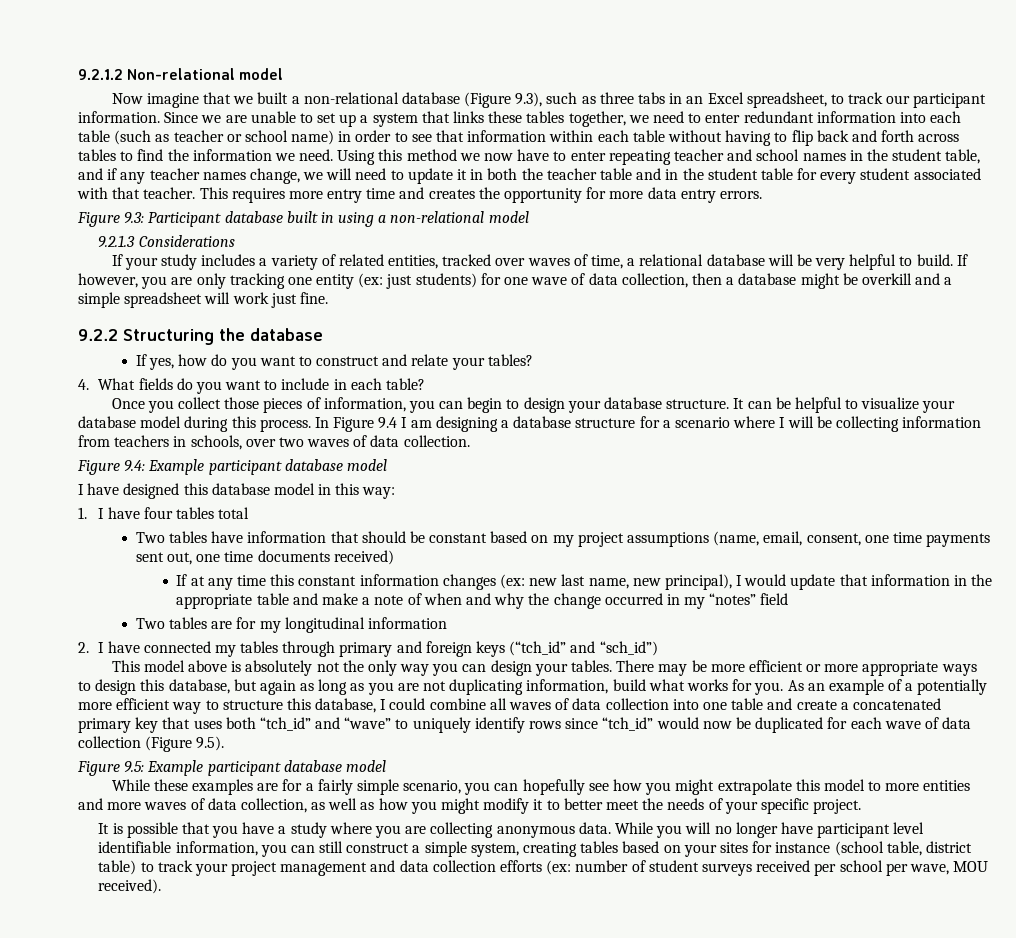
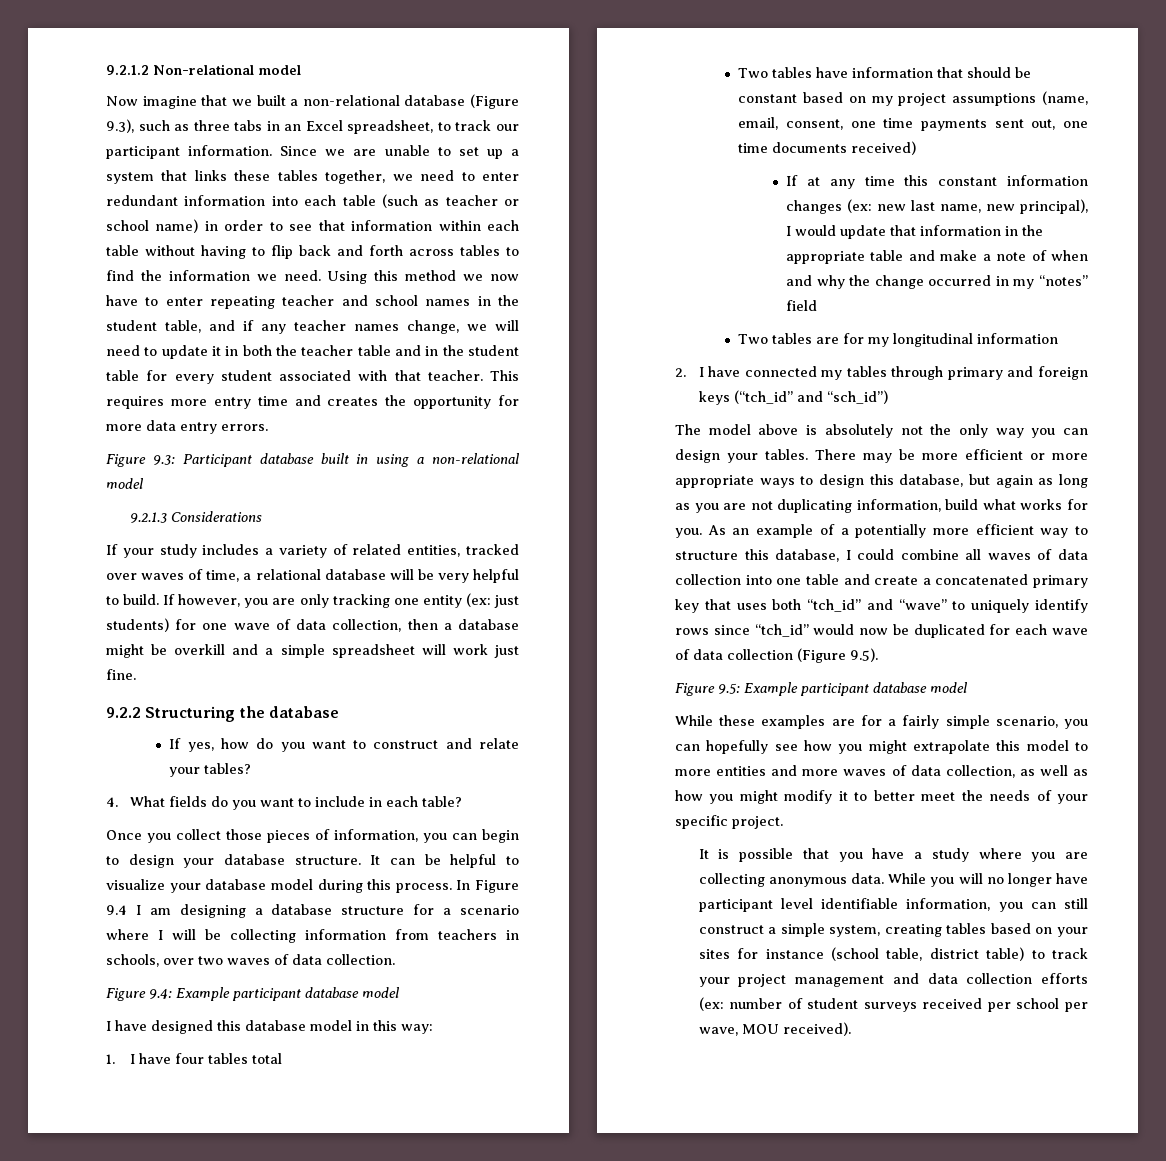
- This model above is absolutely not the only way you can design your tables.
+ The model above is absolutely not the only way you can design your tables.

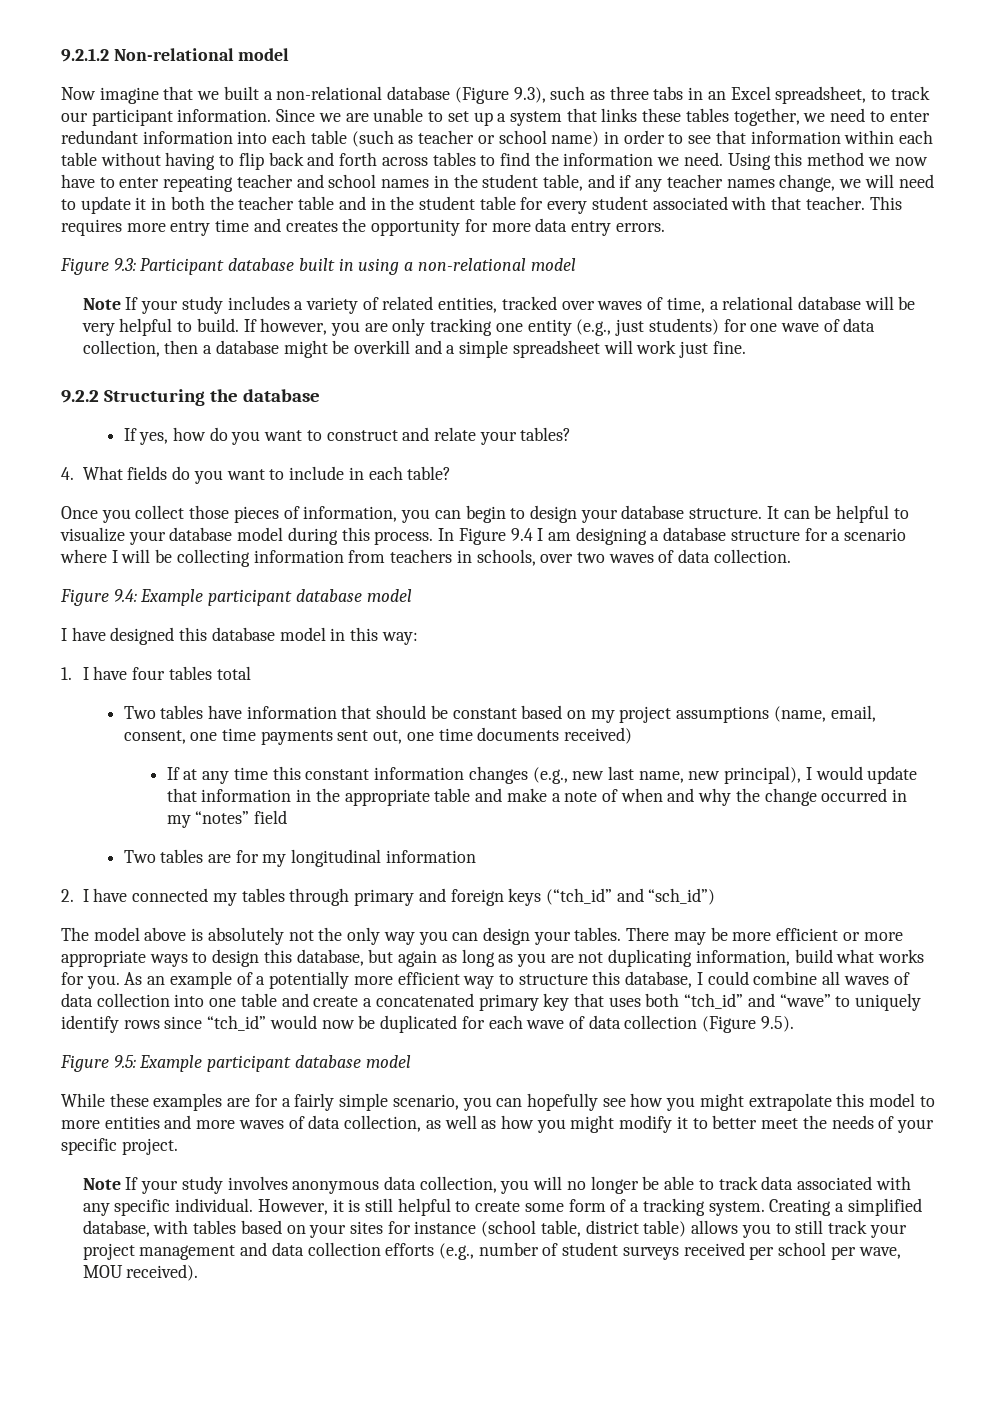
- 9.2.1.3 Considerations
- If your study includes a variety of related entities, tracked over waves of time, a relational database will be very helpful to build.
+ Note If your study includes a variety of related entities, tracked over waves of time, a relational database will be very helpful to build.
- If however, you are only tracking one entity (ex: just students) for one wave of data collection, then a database might be overkill and a simple spreadsheet will work just fine.
+ If however, you are only tracking one entity (e.g., just students) for one wave of data collection, then a database might be overkill and a simple spreadsheet will work just fine.
- If at any time this constant information changes (ex: new last name, new principal), I would update that information in the appropriate table and make a note of when and why the change occurred in my “notes” field
+ If at any time this constant information changes (e.g., new last name, new principal), I would update that information in the appropriate table and make a note of when and why the change occurred in my “notes” field
- It is possible that you have a study where you are collecting anonymous data. While you will no longer have participant level identifiable information, you can still construct a simple system, creating tables based on your sites for instance (school table, district table) to track your project management and data collection efforts (ex: number of student surveys received per school per wave, MOU received).
+ Note If your study involves anonymous data collection, you will no longer be able to track data associated with any specific individual. However, it is still helpful to create some form of a tracking system. Creating a simplified database, with tables based on your sites for instance (school table, district table) allows you to still track your project management and data collection efforts (e.g., number of student surveys received per school per wave, MOU received).

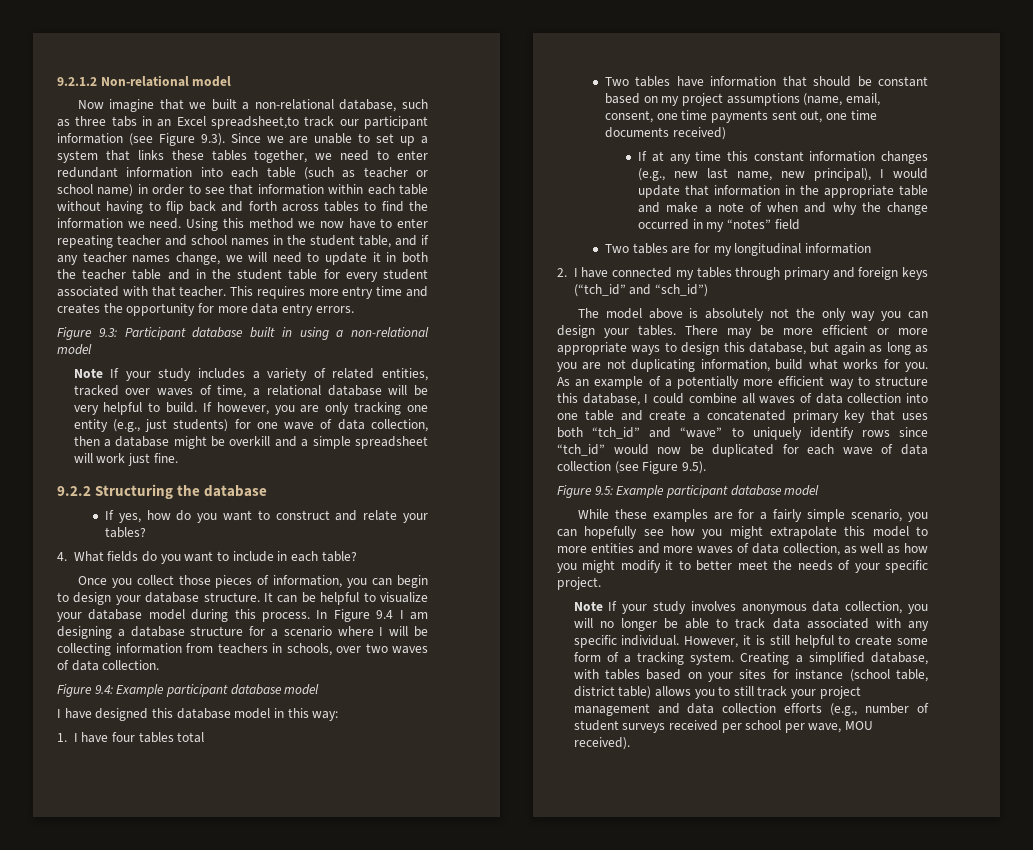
- Now imagine that we built a non-relational database (Figure 9.3), such as three tabs in an Excel spreadsheet, to track our participant information. Since we are unable to set up a system that links these tables together, we need to enter redundant information into each table (such as teacher or school name) in order to see that information within each table without having to flip back and forth across tables to find the information we need.
+ Now imagine that we built a non-relational database, such as three tabs in an Excel spreadsheet,to track our participant information (see Figure 9.3). Since we are unable to set up a system that links these tables together, we need to enter redundant information into each table (such as teacher or school name) in order to see that information within each table without having to flip back and forth across tables to find the information we need.
- As an example of a potentially more efficient way to structure this database, I could combine all waves of data collection into one table and create a concatenated primary key that uses both “tch_id” and “wave” to uniquely identify rows since “tch_id” would now be duplicated for each wave of data collection (Figure 9.5).
+ As an example of a potentially more efficient way to structure this database, I could combine all waves of data collection into one table and create a concatenated primary key that uses both “tch_id” and “wave” to uniquely identify rows since “tch_id” would now be duplicated for each wave of data collection (see Figure 9.5).

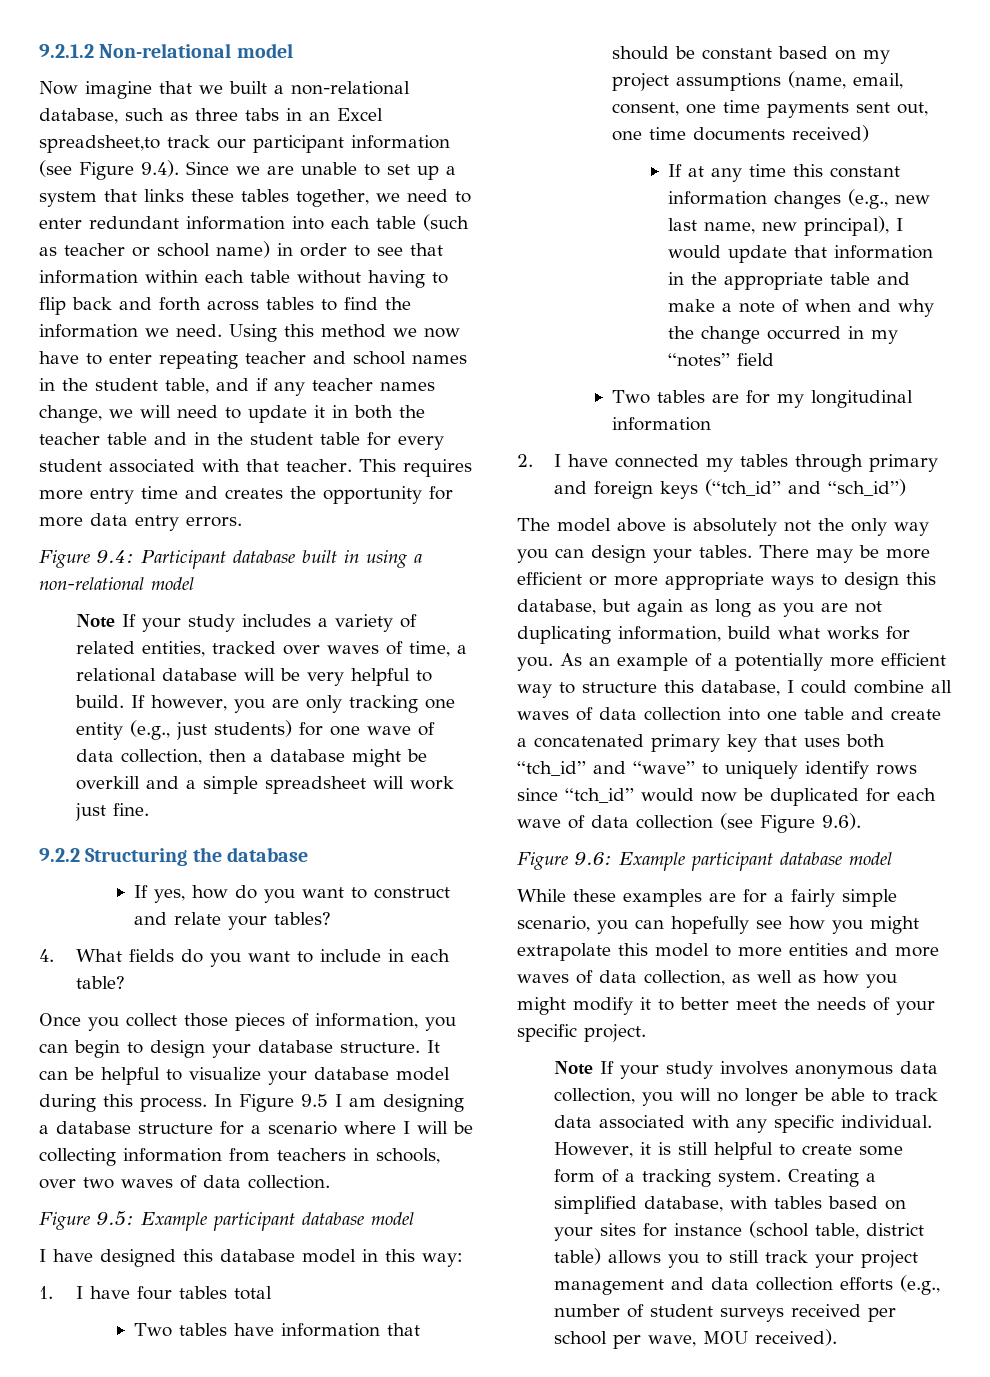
- Now imagine that we built a non-relational database, such as three tabs in an Excel spreadsheet,to track our participant information (see Figure 9.3). Since we are unable to set up a system that links these tables together, we need to enter redundant information into each table (such as teacher or school name) in order to see that information within each table without having to flip back and forth across tables to find the information we need.
+ Now imagine that we built a non-relational database, such as three tabs in an Excel spreadsheet,to track our participant information (see Figure 9.4). Since we are unable to set up a system that links these tables together, we need to enter redundant information into each table (such as teacher or school name) in order to see that information within each table without having to flip back and forth across tables to find the information we need.
- Figure 9.3: Participant database built in using a non-relational model
+ Figure 9.4: Participant database built in using a non-relational model
- In Figure 9.4 I am designing a database structure for a scenario where I will be collecting information from teachers in schools, over two waves of data collection.
+ In Figure 9.5 I am designing a database structure for a scenario where I will be collecting information from teachers in schools, over two waves of data collection.
- Figure 9.4: Example participant database model
+ Figure 9.5: Example participant database model
- As an example of a potentially more efficient way to structure this database, I could combine all waves of data collection into one table and create a concatenated primary key that uses both “tch_id” and “wave” to uniquely identify rows since “tch_id” would now be duplicated for each wave of data collection (see Figure 9.5).
- Figure 9.5: Example participant database model
+ As an example of a potentially more efficient way to structure this database, I could combine all waves of data collection into one table and create a concatenated primary key that uses both “tch_id” and “wave” to uniquely identify rows since “tch_id” would now be duplicated for each wave of data collection (see Figure 9.6).
+ Figure 9.6: Example participant database model

